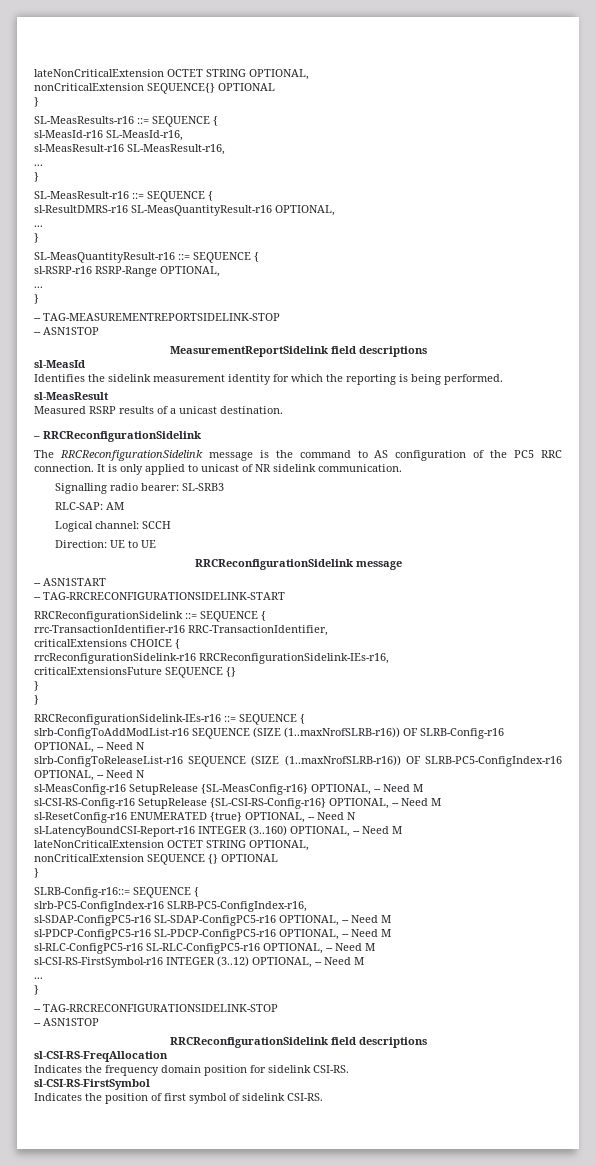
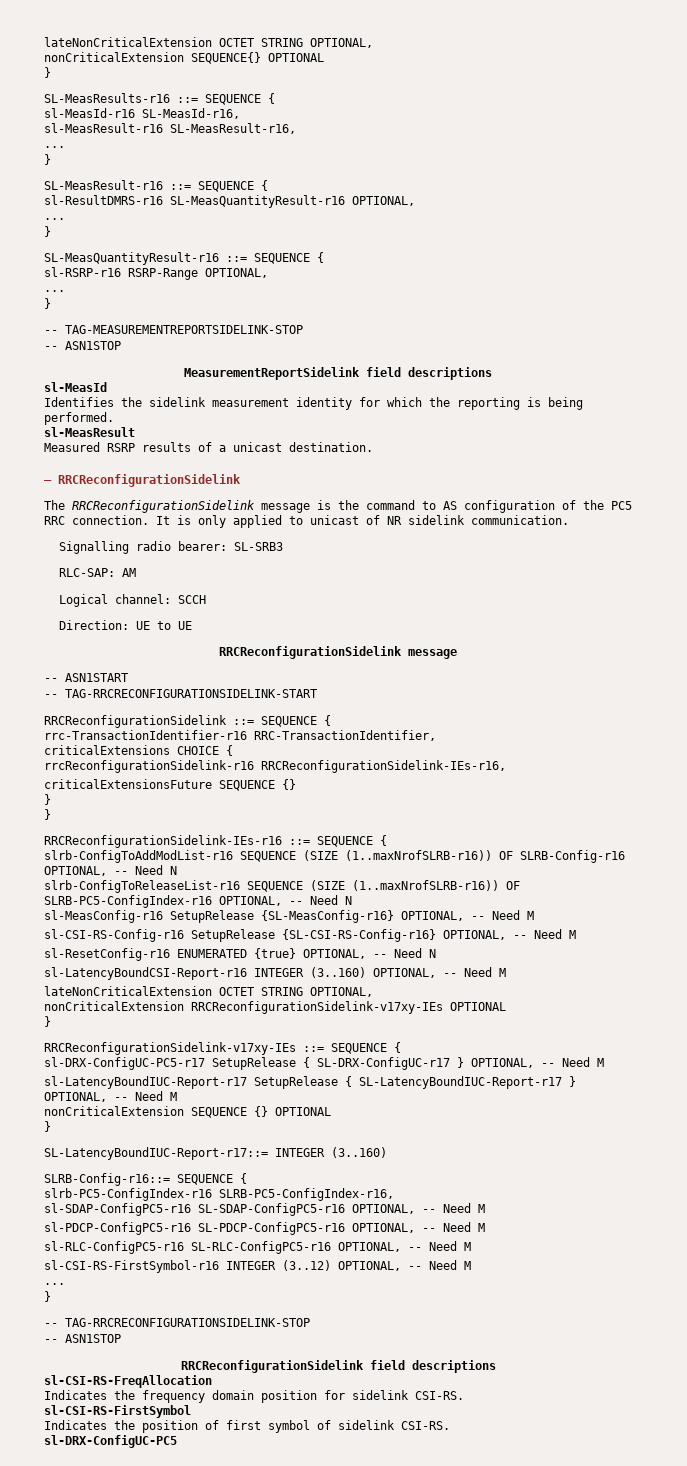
+ nonCriticalExtension RRCReconfigurationSidelink-v17xy-IEs OPTIONAL
+ }
+ RRCReconfigurationSidelink-v17xy-IEs ::= SEQUENCE {
+ sl-DRX-ConfigUC-PC5-r17 SetupRelease { SL-DRX-ConfigUC-r17 } OPTIONAL, -- Need M
+ sl-LatencyBoundIUC-Report-r17 SetupRelease { SL-LatencyBoundIUC-Report-r17 } OPTIONAL, -- Need M
+ SL-LatencyBoundIUC-Report-r17::= INTEGER (3..160)
+ sl-DRX-ConfigUC-PC5

